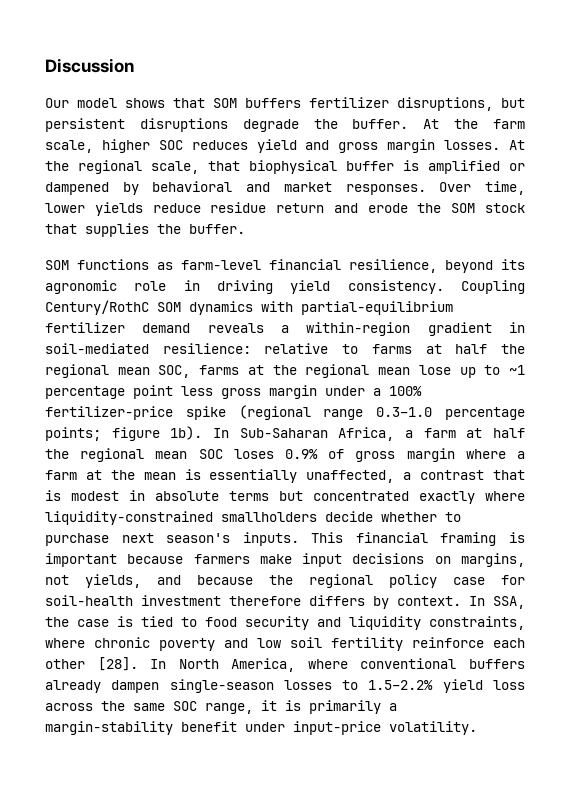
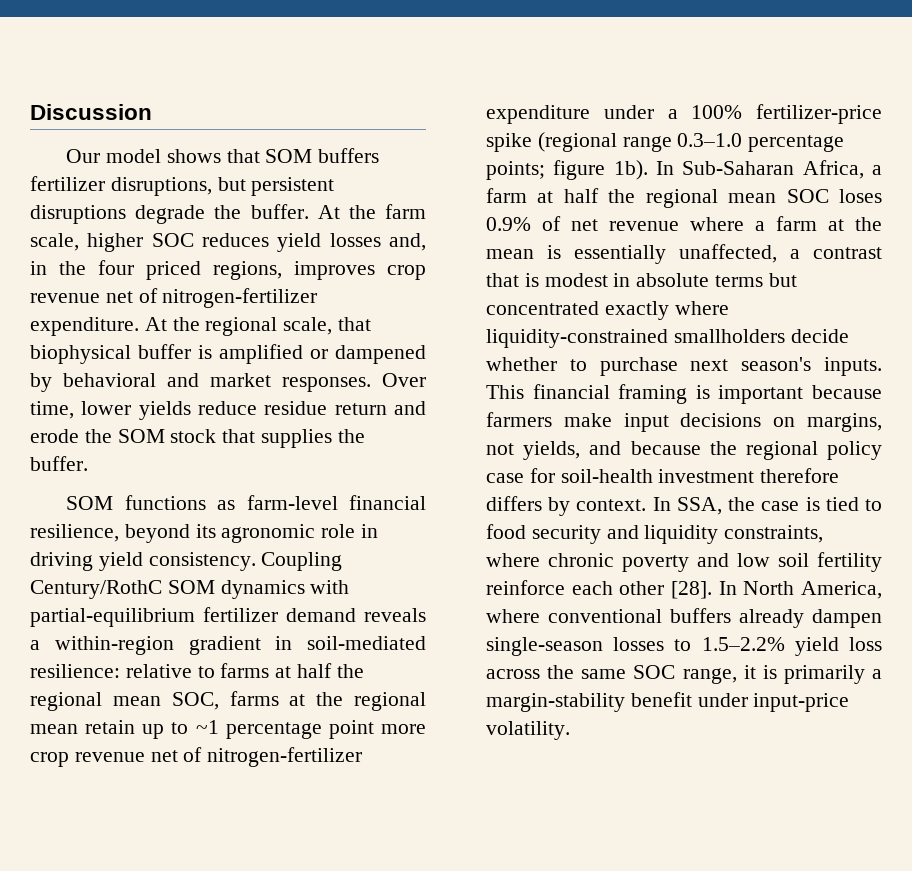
- At the farm scale, higher SOC reduces yield and gross margin losses.
+ At the farm scale, higher SOC reduces yield losses and, in the four priced regions, improves crop revenue net of nitrogen-fertilizer expenditure.
- Coupling Century/RothC SOM dynamics with partial-equilibrium fertilizer demand reveals a within-region gradient in soil-mediated resilience: relative to farms at half the regional mean SOC, farms at the regional mean lose up to ~1 percentage point less gross margin under a 100% fertilizer-price spike (regional range 0.3–1.0 percentage points; figure 1b).
+ Coupling Century/RothC SOM dynamics with partial-equilibrium fertilizer demand reveals a within-region gradient in soil-mediated resilience: relative to farms at half the regional mean SOC, farms at the regional mean retain up to ~1 percentage point more crop revenue net of nitrogen-fertilizer expenditure under a 100% fertilizer-price spike (regional range 0.3–1.0 percentage points; figure 1b).
- In Sub-Saharan Africa, a farm at half the regional mean SOC loses 0.9% of gross margin where a farm at the mean is essentially unaffected, a contrast that is modest in absolute terms but concentrated exactly where liquidity-constrained smallholders decide whether to purchase next season's inputs.
+ In Sub-Saharan Africa, a farm at half the regional mean SOC loses 0.9% of net revenue where a farm at the mean is essentially unaffected, a contrast that is modest in absolute terms but concentrated exactly where liquidity-constrained smallholders decide whether to purchase next season's inputs.

